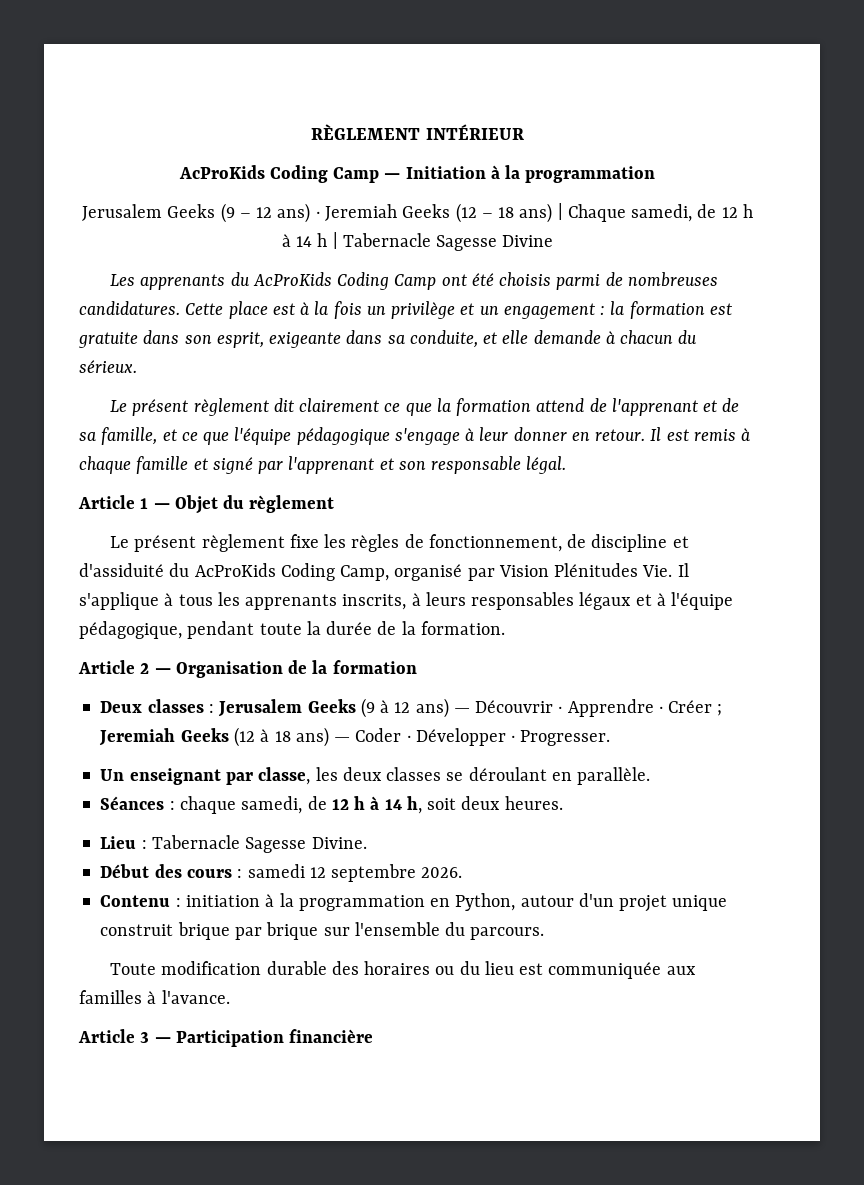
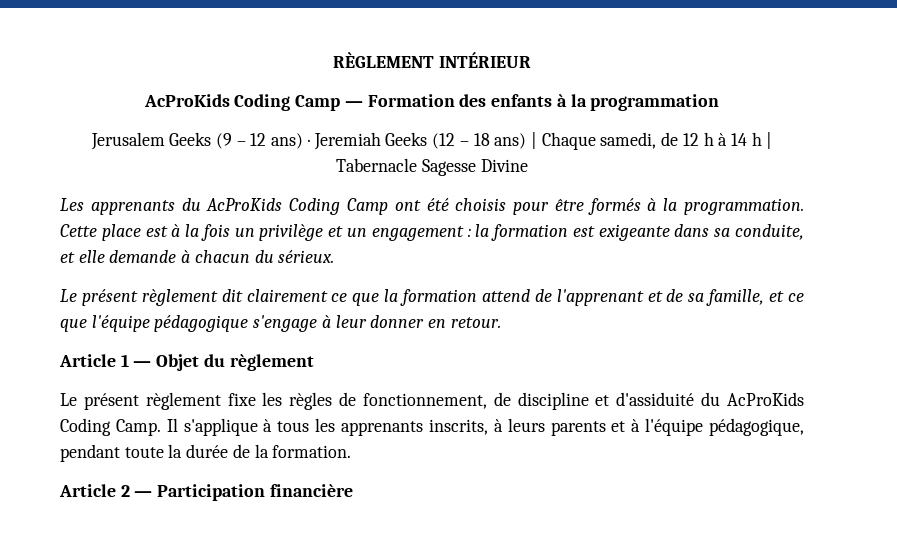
- AcProKids Coding Camp — Initiation à la programmation
+ AcProKids Coding Camp — Formation des enfants à la programmation
- Les apprenants du AcProKids Coding Camp ont été choisis parmi de nombreuses candidatures.
+ Les apprenants du AcProKids Coding Camp ont été choisis pour être formés à la programmation.
- Cette place est à la fois un privilège et un engagement : la formation est gratuite dans son esprit, exigeante dans sa conduite, et elle demande à chacun du sérieux.
+ Cette place est à la fois un privilège et un engagement : la formation est exigeante dans sa conduite, et elle demande à chacun du sérieux.
- Il est remis à chaque famille et signé par l'apprenant et son responsable légal.
- Le présent règlement fixe les règles de fonctionnement, de discipline et d'assiduité du AcProKids Coding Camp, organisé par Vision Plénitudes Vie. Il s'applique à tous les apprenants inscrits, à leurs responsables légaux et à l'équipe pédagogique, pendant toute la durée de la formation.
+ Le présent règlement fixe les règles de fonctionnement, de discipline et d'assiduité du AcProKids Coding Camp. Il s'applique à tous les apprenants inscrits, à leurs parents et à l'équipe pédagogique, pendant toute la durée de la formation.
- Article 2 — Organisation de la formation
- Deux classes : Jerusalem Geeks (9 à 12 ans) — Découvrir · Apprendre · Créer ; Jeremiah Geeks (12 à 18 ans) — Coder · Développer · Progresser.
- Un enseignant par classe, les deux classes se déroulant en parallèle.
- Séances : chaque samedi, de 12 h à 14 h, soit deux heures.
- Lieu : Tabernacle Sagesse Divine.
- Début des cours : samedi 12 septembre 2026.
- Contenu : initiation à la programmation en Python, autour d'un projet unique construit brique par brique sur l'ensemble du parcours.
- Toute modification durable des horaires ou du lieu est communiquée aux familles à l'avance.
- Article 3 — Participation financière
+ Article 2 — Participation financière

